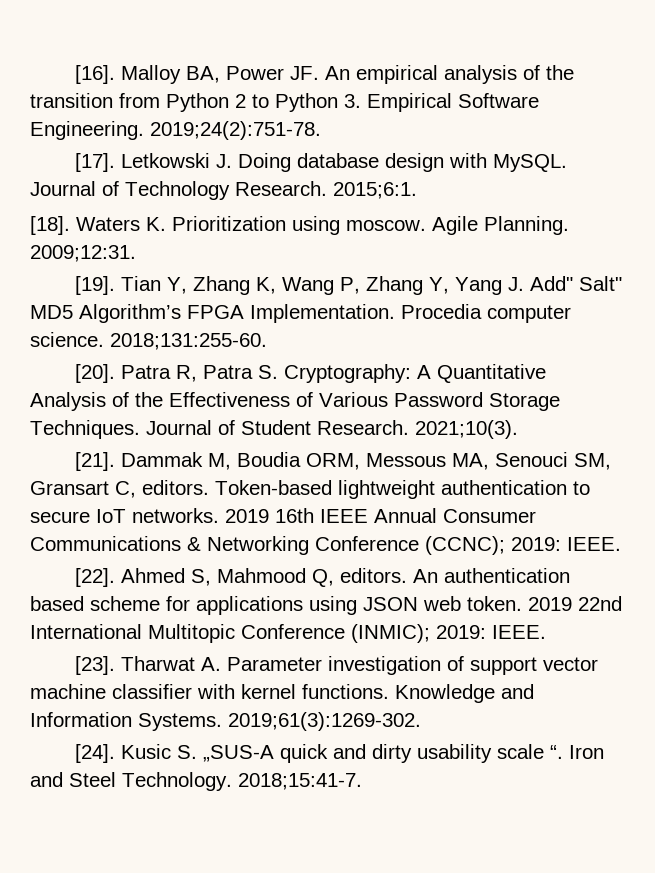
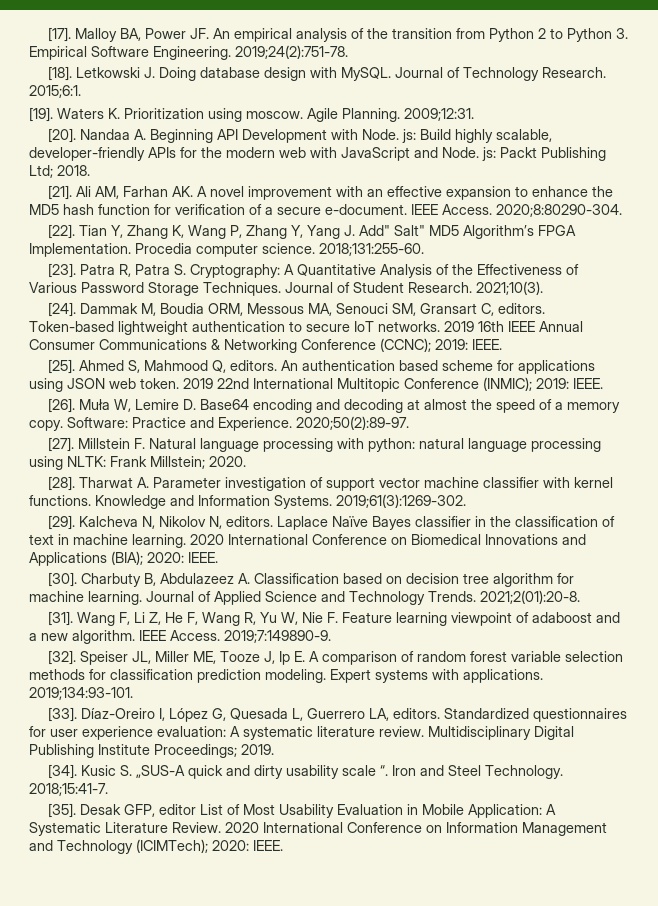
- [16].
+ [17].
- [17].
+ [18].
- [18].
+ [19].
- [19].
+ [20]. Nandaa A. Beginning API Development with Node. js: Build highly scalable, developer-friendly APIs for the modern web with JavaScript and Node. js: Packt Publishing Ltd; 2018.
+ [21]. Ali AM, Farhan AK. A novel improvement with an effective expansion to enhance the MD5 hash function for verification of a secure e-document. IEEE Access. 2020;8:80290-304.
+ [22].
- [20].
+ [23].
- [21].
+ [24].
- [22].
+ [25].
- [23].
+ [26]. Muła W, Lemire D. Base64 encoding and decoding at almost the speed of a memory copy. Software: Practice and Experience. 2020;50(2):89-97.
+ [27]. Millstein F. Natural language processing with python: natural language processing using NLTK: Frank Millstein; 2020.
+ [28].
- [24].
+ [29]. Kalcheva N, Nikolov N, editors. Laplace Naïve Bayes classifier in the classification of text in machine learning. 2020 International Conference on Biomedical Innovations and Applications (BIA); 2020: IEEE.
+ [30]. Charbuty B, Abdulazeez A. Classification based on decision tree algorithm for machine learning. Journal of Applied Science and Technology Trends. 2021;2(01):20-8.
+ [31]. Wang F, Li Z, He F, Wang R, Yu W, Nie F. Feature learning viewpoint of adaboost and a new algorithm. IEEE Access. 2019;7:149890-9.
+ [32]. Speiser JL, Miller ME, Tooze J, Ip E. A comparison of random forest variable selection methods for classification prediction modeling. Expert systems with applications. 2019;134:93-101.
+ [33]. Díaz-Oreiro I, López G, Quesada L, Guerrero LA, editors. Standardized questionnaires for user experience evaluation: A systematic literature review. Multidisciplinary Digital Publishing Institute Proceedings; 2019.
+ [34].
+ [35]. Desak GFP, editor List of Most Usability Evaluation in Mobile Application: A Systematic Literature Review. 2020 International Conference on Information Management and Technology (ICIMTech); 2020: IEEE.

